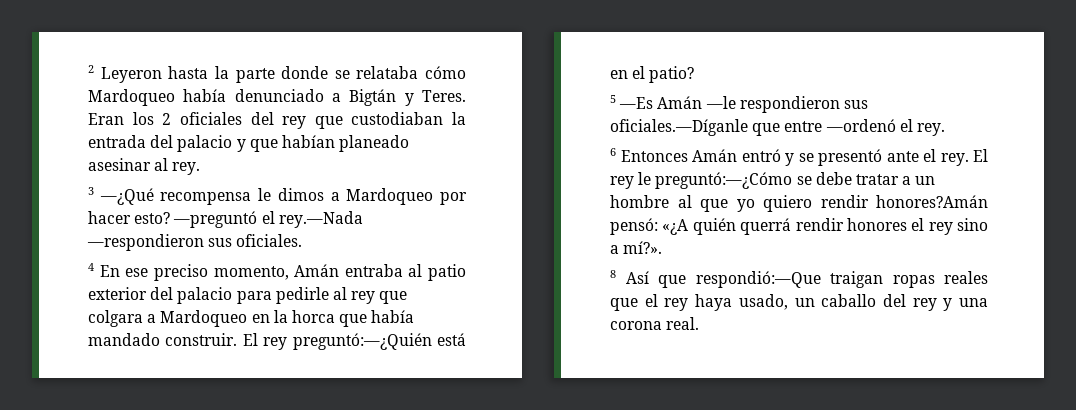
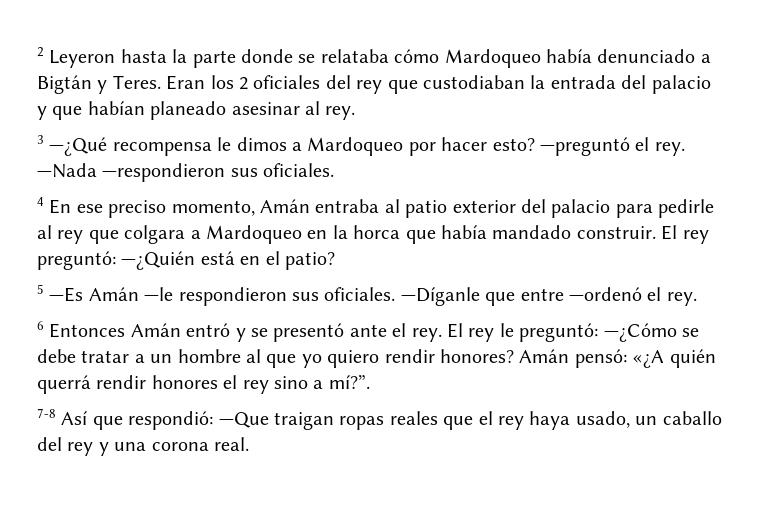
- —preguntó el rey.—Nada —respondieron sus oficiales.
+ —preguntó el rey. —Nada —respondieron sus oficiales.
- El rey preguntó:—¿Quién está en el patio?
+ El rey preguntó: —¿Quién está en el patio?
- 5 —Es Amán —le respondieron sus oficiales.—Díganle que entre —ordenó el rey.
+ 5 —Es Amán —le respondieron sus oficiales. —Díganle que entre —ordenó el rey.
- El rey le preguntó:—¿Cómo se debe tratar a un hombre al que yo quiero rendir honores?Amán pensó: «¿A quién querrá rendir honores el rey sino a mí?».
- 8 Así que respondió:—Que traigan ropas reales que el rey haya usado, un caballo del rey y una corona real.
+ El rey le preguntó: —¿Cómo se debe tratar a un hombre al que yo quiero rendir honores? Amán pensó: «¿A quién querrá rendir honores el rey sino a mí?”.
+ 7-8 Así que respondió: —Que traigan ropas reales que el rey haya usado, un caballo del rey y una corona real.

